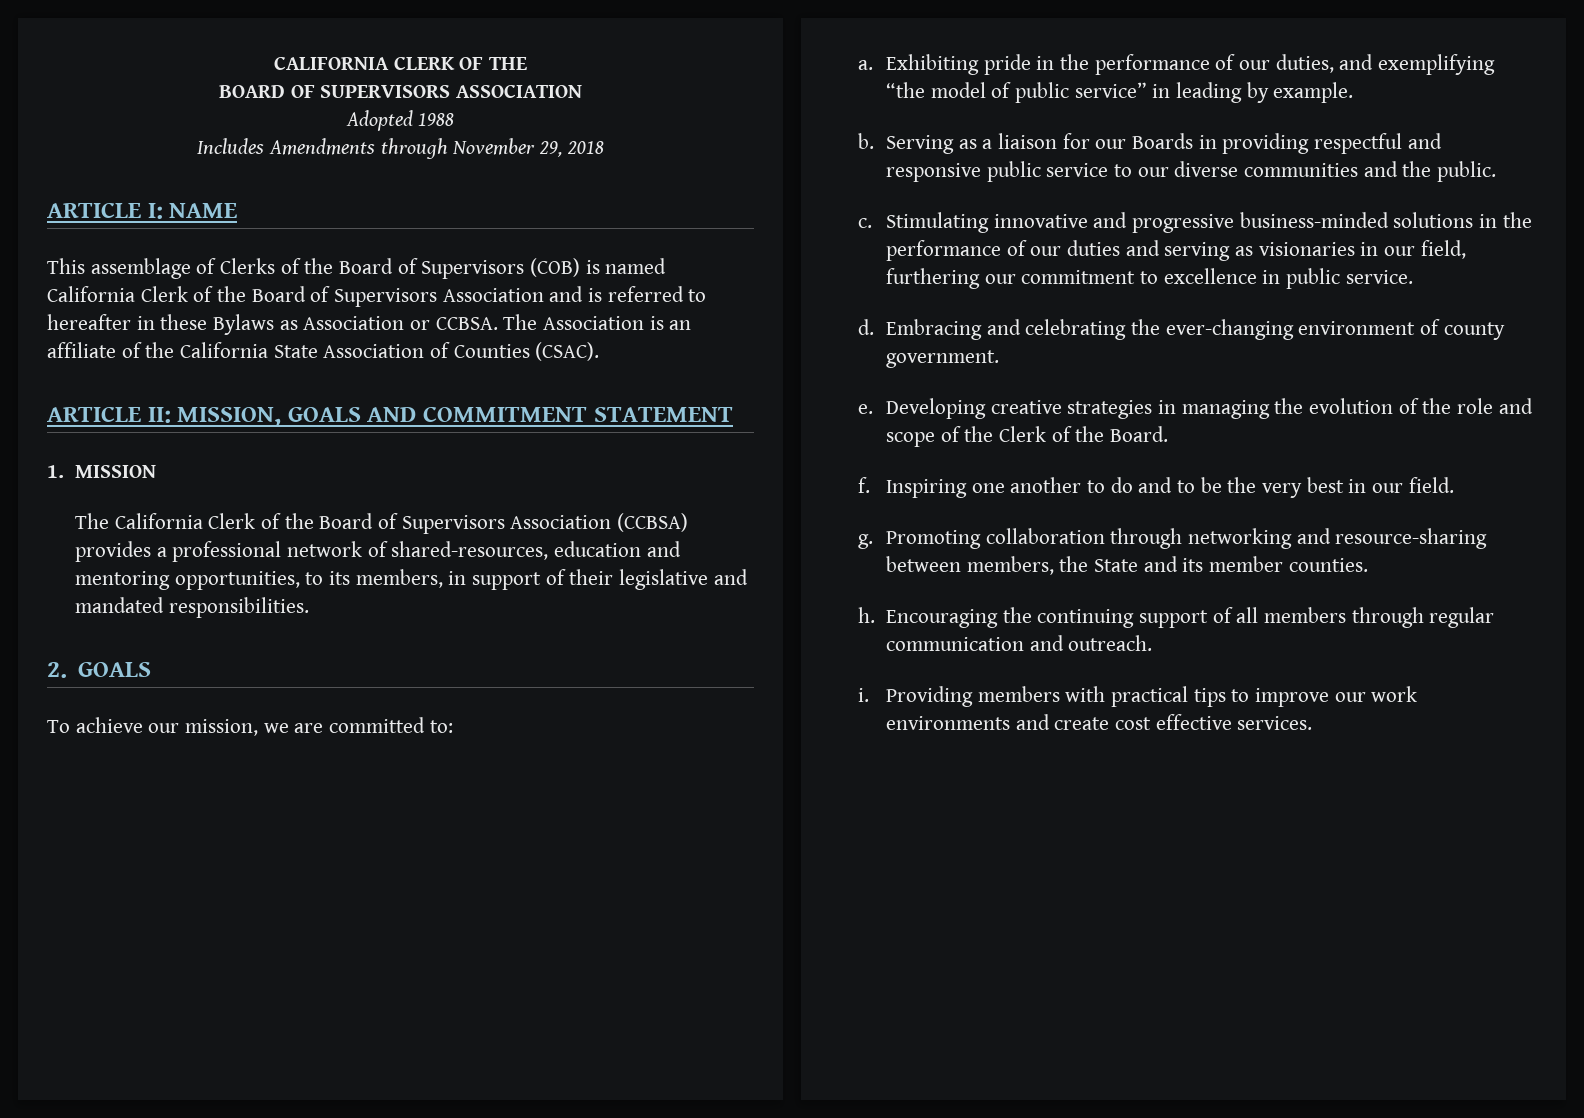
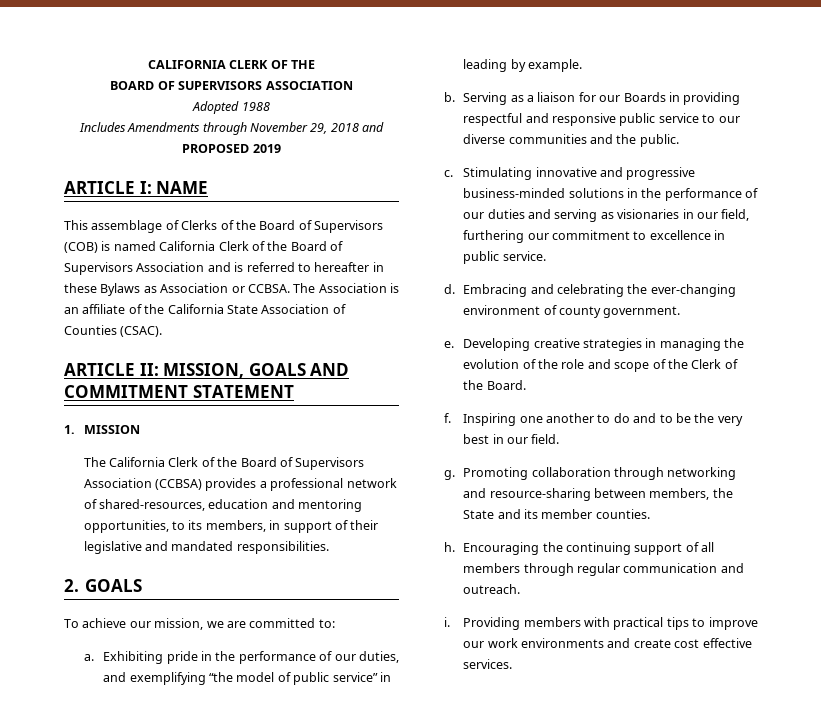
- Includes Amendments through November 29, 2018
+ Includes Amendments through November 29, 2018 and PROPOSED 2019

